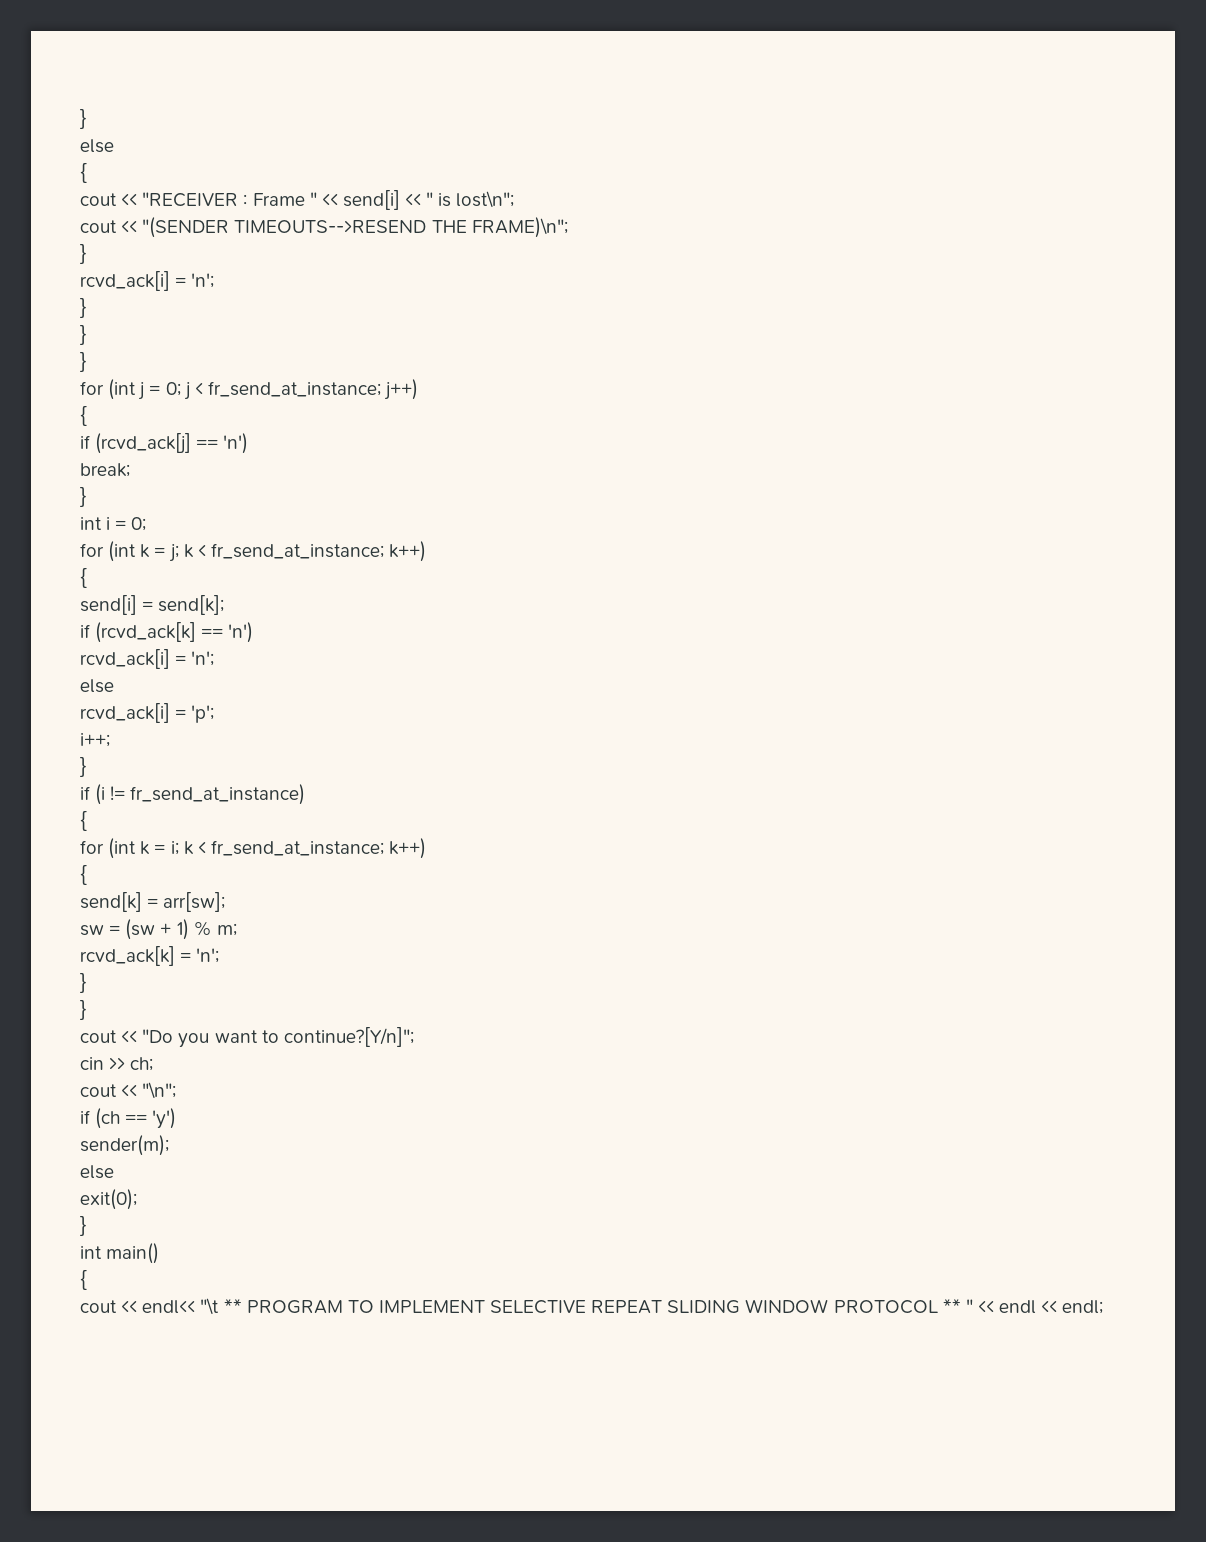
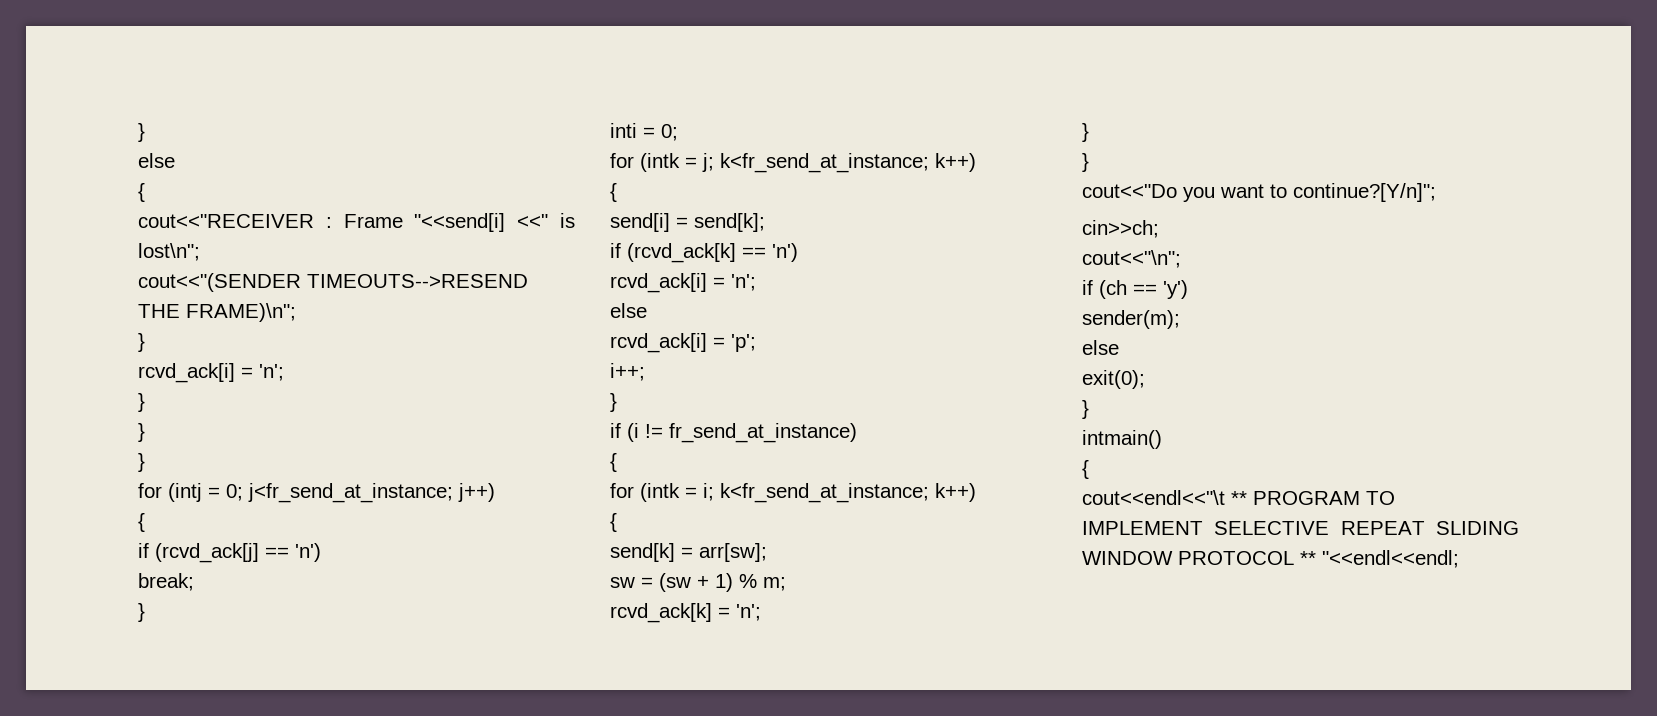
- cout << "RECEIVER : Frame " << send[i] << " is lost\n";
+ cout<<"RECEIVER : Frame "<<send[i] <<" is lost\n";
- cout << "(SENDER TIMEOUTS-->RESEND THE FRAME)\n";
+ cout<<"(SENDER TIMEOUTS-->RESEND THE FRAME)\n";
- for (int j = 0; j < fr_send_at_instance; j++)
+ for (intj = 0; j<fr_send_at_instance; j++)
- int i = 0;
+ inti = 0;
- for (int k = j; k < fr_send_at_instance; k++)
+ for (intk = j; k<fr_send_at_instance; k++)
- for (int k = i; k < fr_send_at_instance; k++)
+ for (intk = i; k<fr_send_at_instance; k++)
- cout << "Do you want to continue?[Y/n]";
+ cout<<"Do you want to continue?[Y/n]";
- cin >> ch;
- cout << "\n";
+ cin>>ch;
+ cout<<"\n";
- int main()
+ intmain()
  {
- cout << endl<< "\t ** PROGRAM TO IMPLEMENT SELECTIVE REPEAT SLIDING WINDOW PROTOCOL ** " << endl << endl;
+ cout<<endl<<"\t ** PROGRAM TO IMPLEMENT SELECTIVE REPEAT SLIDING WINDOW PROTOCOL ** "<<endl<<endl;

